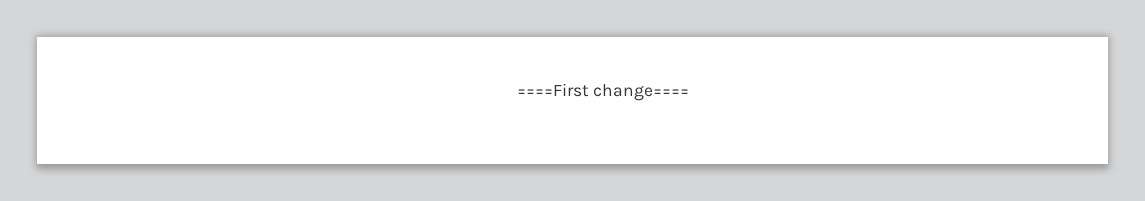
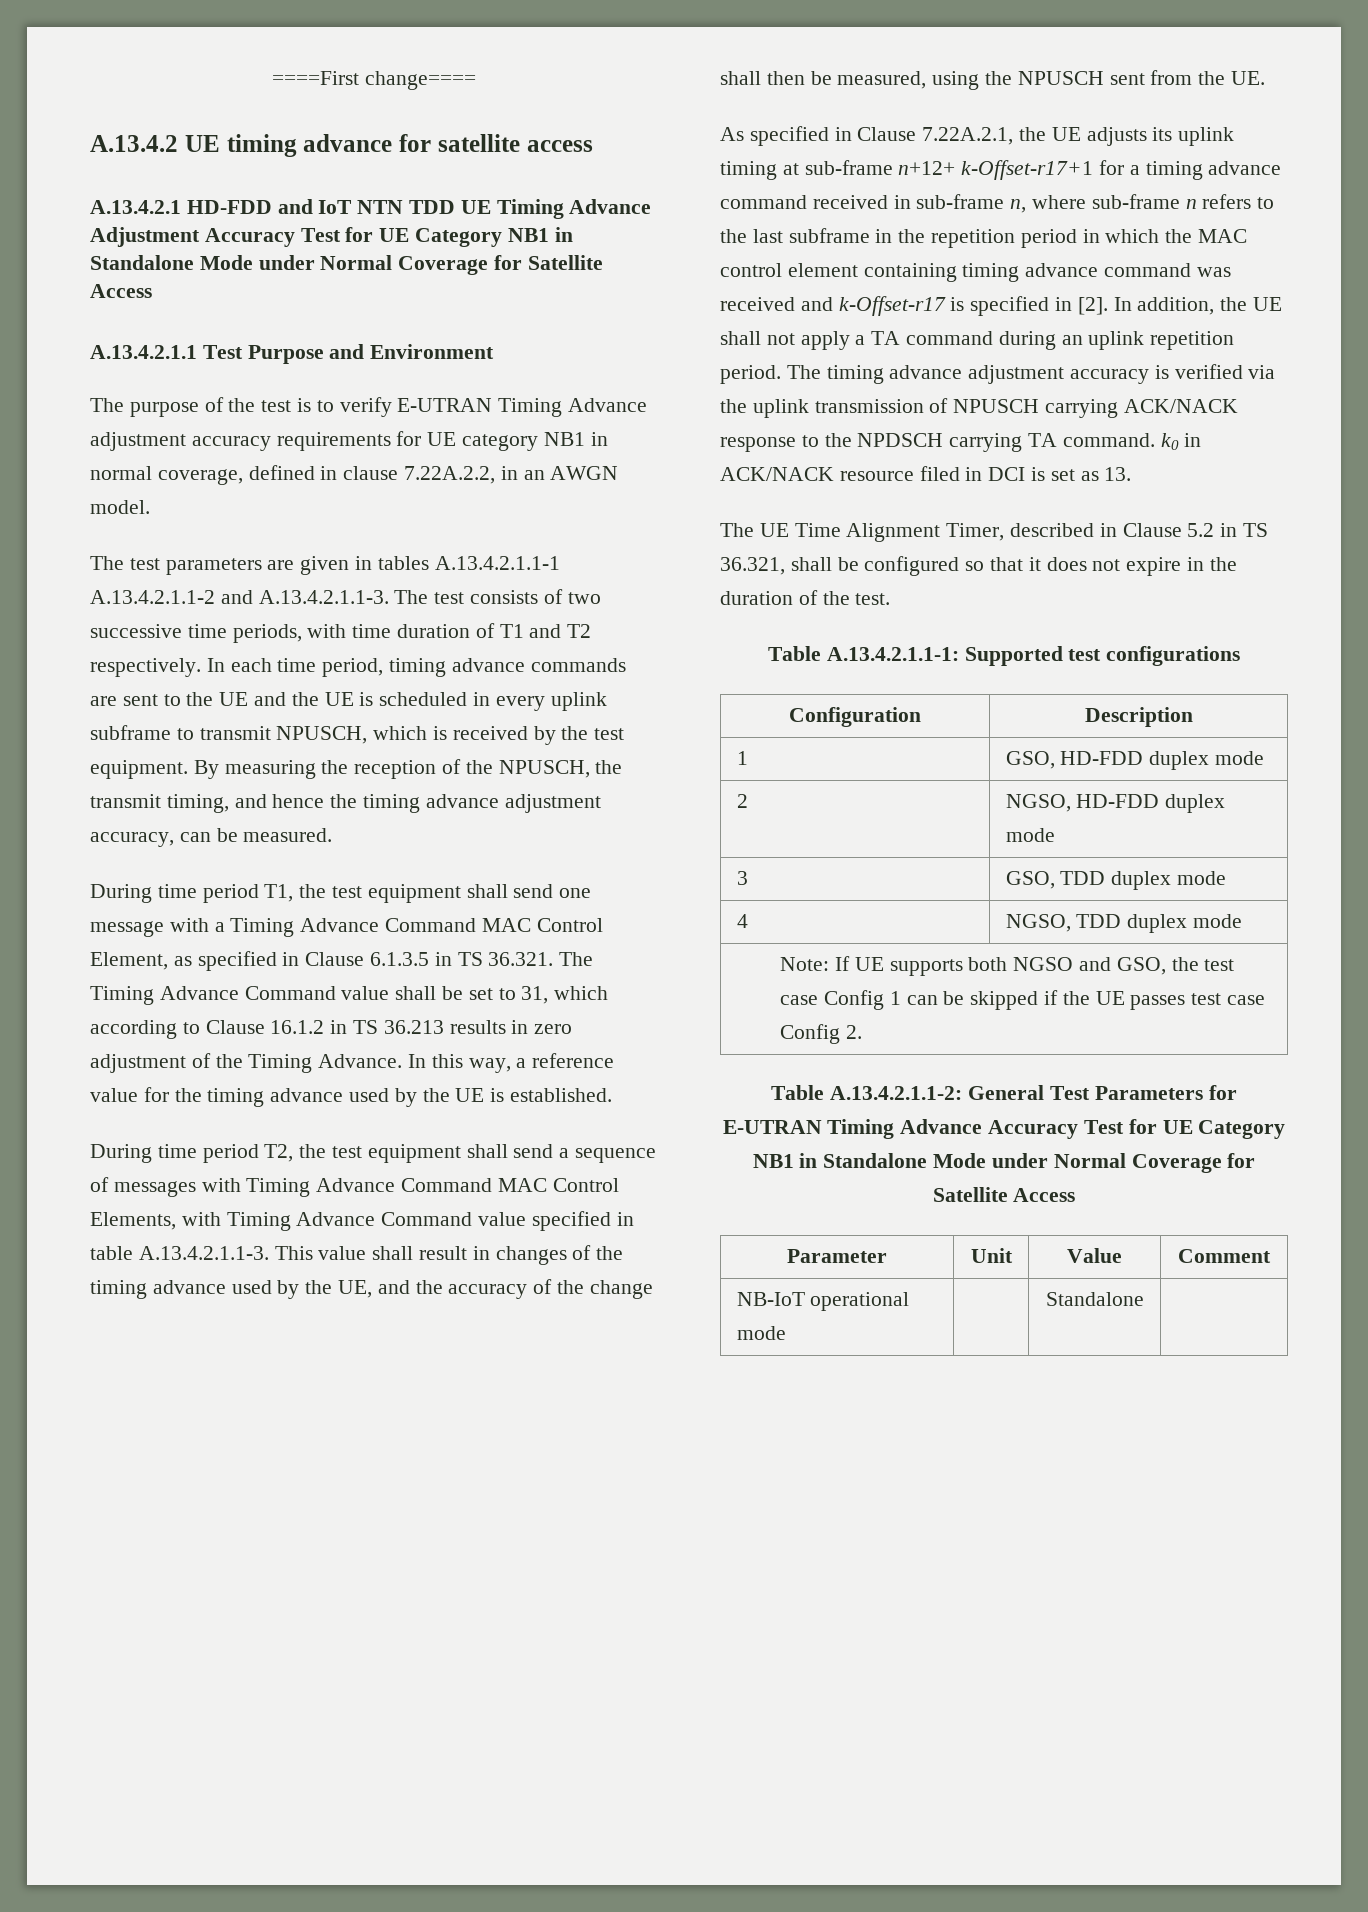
+ A.13.4.2 UE timing advance for satellite access
+ A.13.4.2.1 HD-FDD and IoT NTN TDD UE Timing Advance Adjustment Accuracy Test for UE Category NB1 in Standalone Mode under Normal Coverage for Satellite Access
+ A.13.4.2.1.1 Test Purpose and Environment
+ The purpose of the test is to verify E-UTRAN Timing Advance adjustment accuracy requirements for UE category NB1 in normal coverage, defined in clause 7.22A.2.2, in an AWGN model.
+ The test parameters are given in tables A.13.4.2.1.1-1 A.13.4.2.1.1-2 and A.13.4.2.1.1-3. The test consists of two successive time periods, with time duration of T1 and T2 respectively. In each time period, timing advance commands are sent to the UE and the UE is scheduled in every uplink subframe to transmit NPUSCH, which is received by the test equipment. By measuring the reception of the NPUSCH, the transmit timing, and hence the timing advance adjustment accuracy, can be measured.
+ During time period T1, the test equipment shall send one message with a Timing Advance Command MAC Control Element, as specified in Clause 6.1.3.5 in TS 36.321. The Timing Advance Command value shall be set to 31, which according to Clause 16.1.2 in TS 36.213 results in zero adjustment of the Timing Advance. In this way, a reference value for the timing advance used by the UE is established.
+ During time period T2, the test equipment shall send a sequence of messages with Timing Advance Command MAC Control Elements, with Timing Advance Command value specified in table A.13.4.2.1.1-3. This value shall result in changes of the timing advance used by the UE, and the accuracy of the change shall then be measured, using the NPUSCH sent from the UE.
+ As specified in Clause 7.22A.2.1, the UE adjusts its uplink timing at sub-frame n+12+ k-Offset-r17+1 for a timing advance command received in sub-frame n, where sub-frame n refers to the last subframe in the repetition period in which the MAC control element containing timing advance command was received and k-Offset-r17 is specified in [2]. In addition, the UE shall not apply a TA command during an uplink repetition period. The timing advance adjustment accuracy is verified via the uplink transmission of NPUSCH carrying ACK/NACK response to the NPDSCH carrying TA command. k0 in ACK/NACK resource filed in DCI is set as 13.
+ The UE Time Alignment Timer, described in Clause 5.2 in TS 36.321, shall be configured so that it does not expire in the duration of the test.
+ Table A.13.4.2.1.1-1: Supported test configurations
+ Configuration | Description
+ 1 | GSO, HD-FDD duplex mode
+ 2 | NGSO, HD-FDD duplex mode
+ 3 | GSO, TDD duplex mode
+ 4 | NGSO, TDD duplex mode
+ Note: If UE supports both NGSO and GSO, the test case Config 1 can be skipped if the UE passes test case Config 2.
+ Table A.13.4.2.1.1-2: General Test Parameters for E-UTRAN Timing Advance Accuracy Test for UE Category NB1 in Standalone Mode under Normal Coverage for Satellite Access
+ Parameter | Unit | Value | Comment
+ NB-IoT operational mode | | Standalone |

